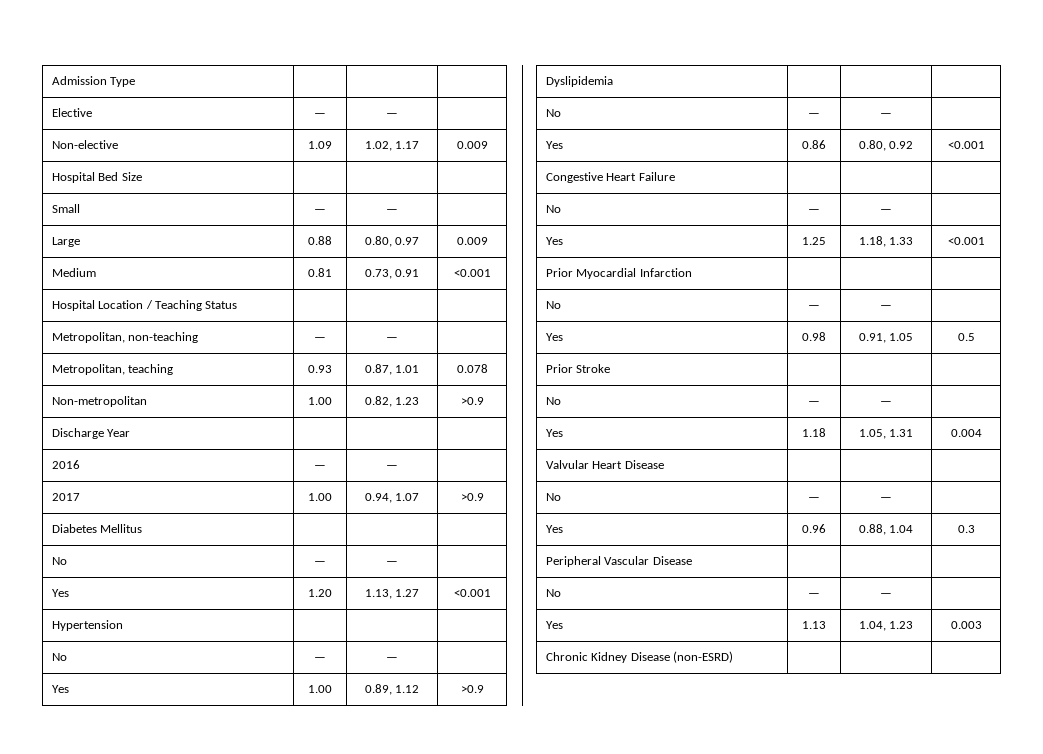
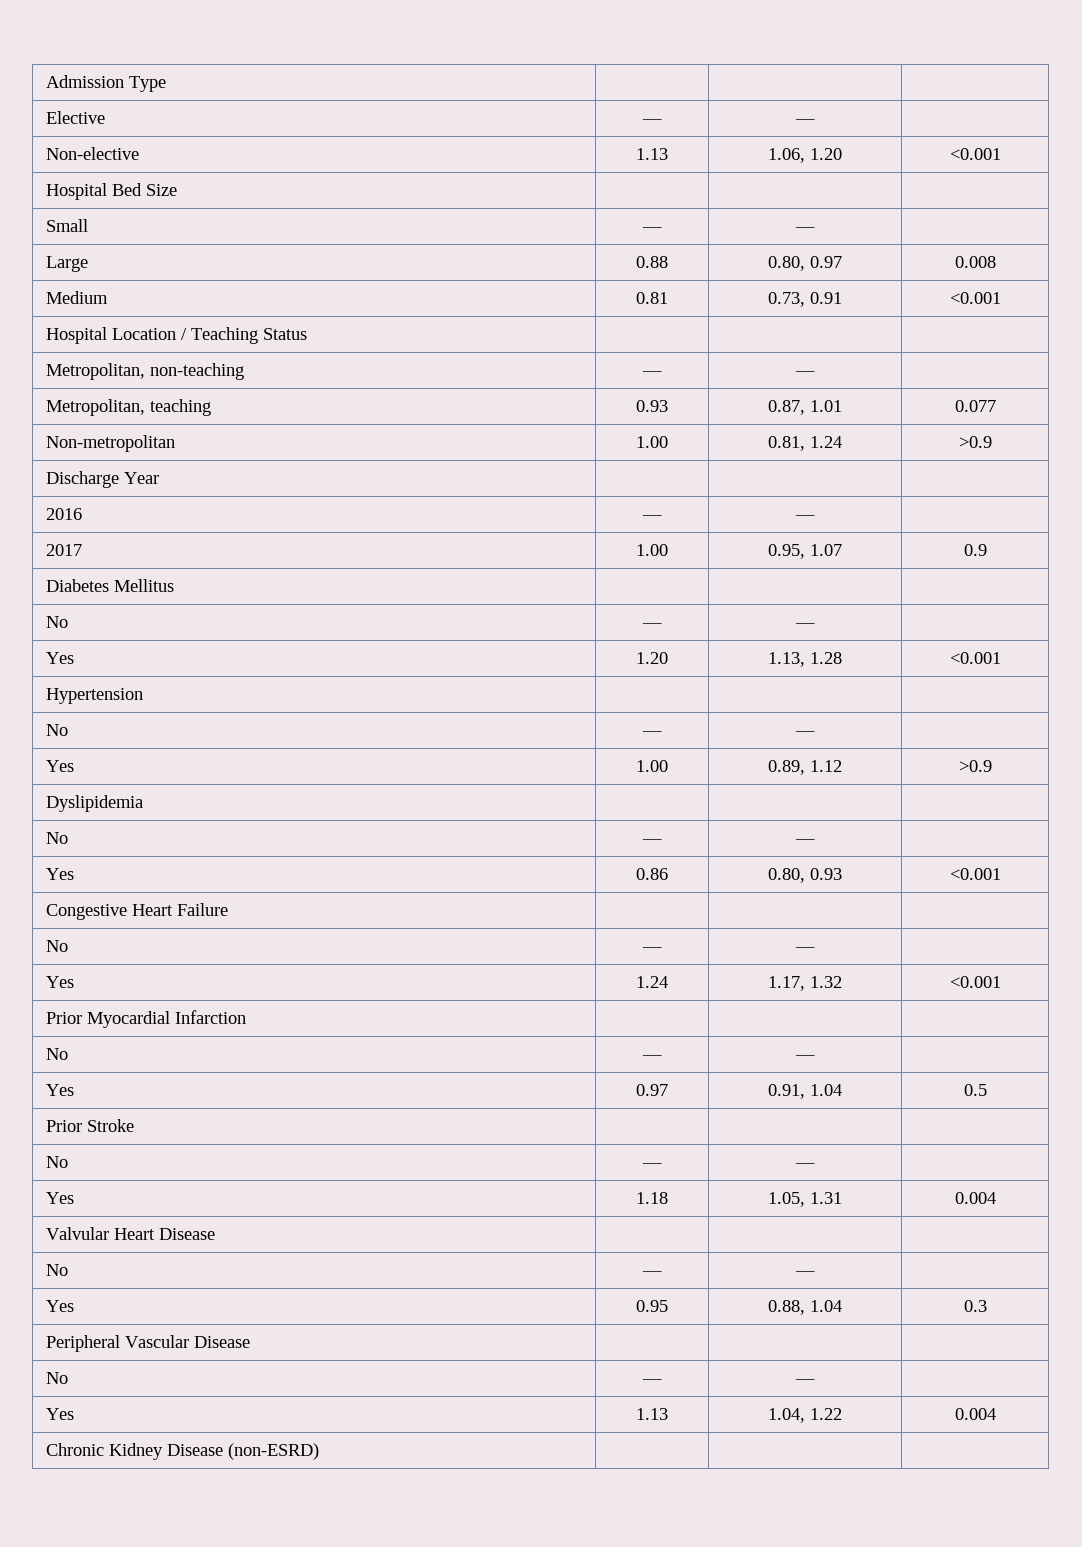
- Non-elective | 1.09 | 1.02, 1.17 | 0.009
+ Non-elective | 1.13 | 1.06, 1.20 | <0.001
- Large | 0.88 | 0.80, 0.97 | 0.009
+ Large | 0.88 | 0.80, 0.97 | 0.008
- Metropolitan, teaching | 0.93 | 0.87, 1.01 | 0.078
+ Metropolitan, teaching | 0.93 | 0.87, 1.01 | 0.077
- Non-metropolitan | 1.00 | 0.82, 1.23 | >0.9
+ Non-metropolitan | 1.00 | 0.81, 1.24 | >0.9
- 2017 | 1.00 | 0.94, 1.07 | >0.9
+ 2017 | 1.00 | 0.95, 1.07 | 0.9
- Yes | 1.20 | 1.13, 1.27 | <0.001
+ Yes | 1.20 | 1.13, 1.28 | <0.001
- Yes | 0.86 | 0.80, 0.92 | <0.001
+ Yes | 0.86 | 0.80, 0.93 | <0.001
- Yes | 1.25 | 1.18, 1.33 | <0.001
+ Yes | 1.24 | 1.17, 1.32 | <0.001
- Yes | 0.98 | 0.91, 1.05 | 0.5
+ Yes | 0.97 | 0.91, 1.04 | 0.5
- Yes | 0.96 | 0.88, 1.04 | 0.3
+ Yes | 0.95 | 0.88, 1.04 | 0.3
- Yes | 1.13 | 1.04, 1.23 | 0.003
+ Yes | 1.13 | 1.04, 1.22 | 0.004

